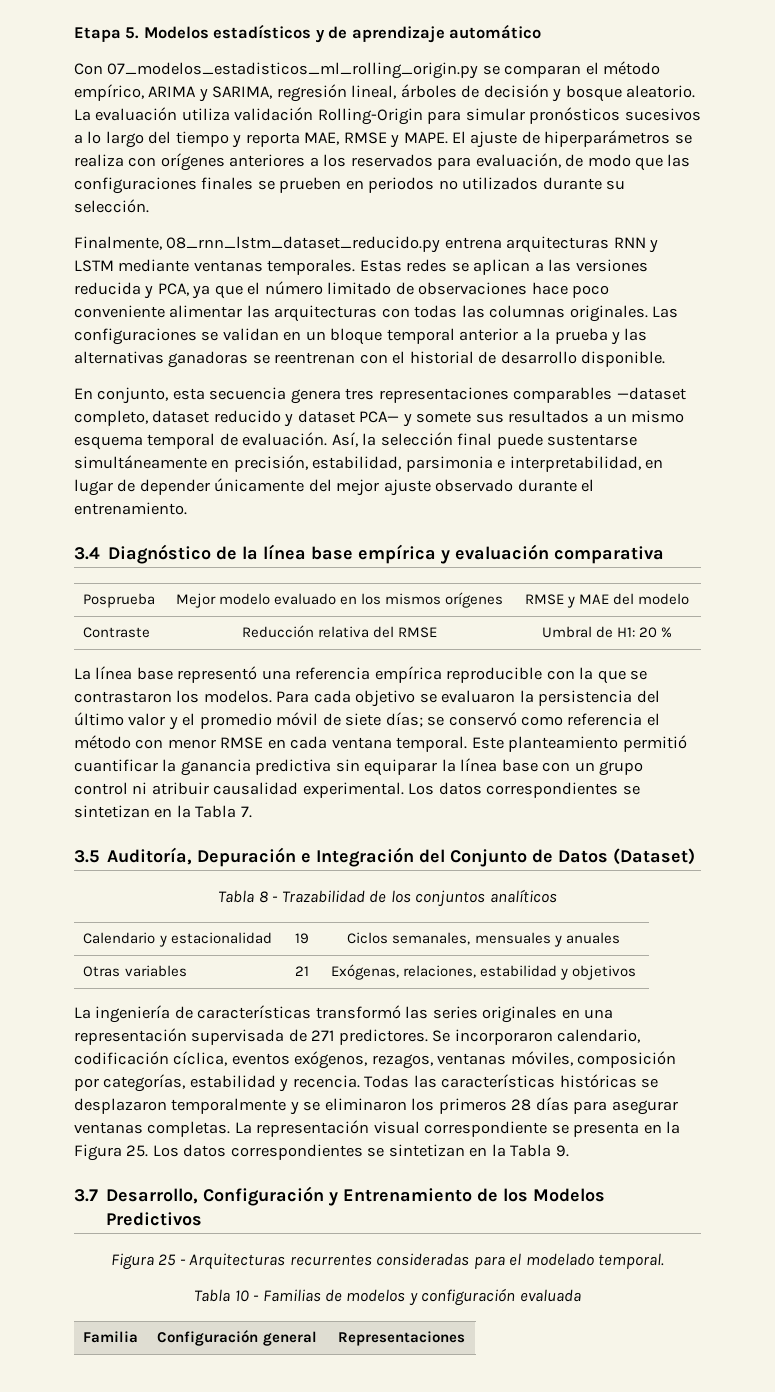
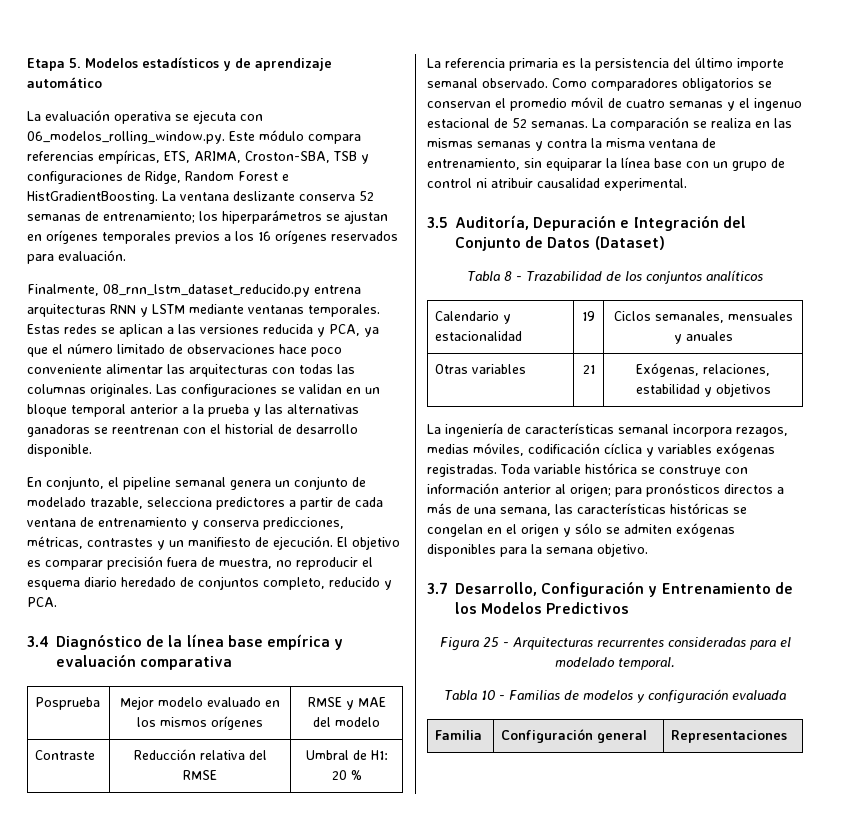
- Con 07_modelos_estadisticos_ml_rolling_origin.py se comparan el método empírico, ARIMA y SARIMA, regresión lineal, árboles de decisión y bosque aleatorio. La evaluación utiliza validación Rolling-Origin para simular pronósticos sucesivos a lo largo del tiempo y reporta MAE, RMSE y MAPE. El ajuste de hiperparámetros se realiza con orígenes anteriores a los reservados para evaluación, de modo que las configuraciones finales se prueben en periodos no utilizados durante su selección.
+ La evaluación operativa se ejecuta con 06_modelos_rolling_window.py. Este módulo compara referencias empíricas, ETS, ARIMA, Croston-SBA, TSB y configuraciones de Ridge, Random Forest e HistGradientBoosting. La ventana deslizante conserva 52 semanas de entrenamiento; los hiperparámetros se ajustan en orígenes temporales previos a los 16 orígenes reservados para evaluación.
- En conjunto, esta secuencia genera tres representaciones comparables —dataset completo, dataset reducido y dataset PCA— y somete sus resultados a un mismo esquema temporal de evaluación. Así, la selección final puede sustentarse simultáneamente en precisión, estabilidad, parsimonia e interpretabilidad, en lugar de depender únicamente del mejor ajuste observado durante el entrenamiento.
+ En conjunto, el pipeline semanal genera un conjunto de modelado trazable, selecciona predictores a partir de cada ventana de entrenamiento y conserva predicciones, métricas, contrastes y un manifiesto de ejecución. El objetivo es comparar precisión fuera de muestra, no reproducir el esquema diario heredado de conjuntos completo, reducido y PCA.
- La línea base representó una referencia empírica reproducible con la que se contrastaron los modelos. Para cada objetivo se evaluaron la persistencia del último valor y el promedio móvil de siete días; se conservó como referencia el método con menor RMSE en cada ventana temporal. Este planteamiento permitió cuantificar la ganancia predictiva sin equiparar la línea base con un grupo control ni atribuir causalidad experimental. Los datos correspondientes se sintetizan en la Tabla 7.
+ La referencia primaria es la persistencia del último importe semanal observado. Como comparadores obligatorios se conservan el promedio móvil de cuatro semanas y el ingenuo estacional de 52 semanas. La comparación se realiza en las mismas semanas y contra la misma ventana de entrenamiento, sin equiparar la línea base con un grupo de control ni atribuir causalidad experimental.
- La ingeniería de características transformó las series originales en una representación supervisada de 271 predictores. Se incorporaron calendario, codificación cíclica, eventos exógenos, rezagos, ventanas móviles, composición por categorías, estabilidad y recencia. Todas las características históricas se desplazaron temporalmente y se eliminaron los primeros 28 días para asegurar ventanas completas. La representación visual correspondiente se presenta en la Figura 25. Los datos correspondientes se sintetizan en la Tabla 9.
+ La ingeniería de características semanal incorpora rezagos, medias móviles, codificación cíclica y variables exógenas registradas. Toda variable histórica se construye con información anterior al origen; para pronósticos directos a más de una semana, las características históricas se congelan en el origen y sólo se admiten exógenas disponibles para la semana objetivo.

